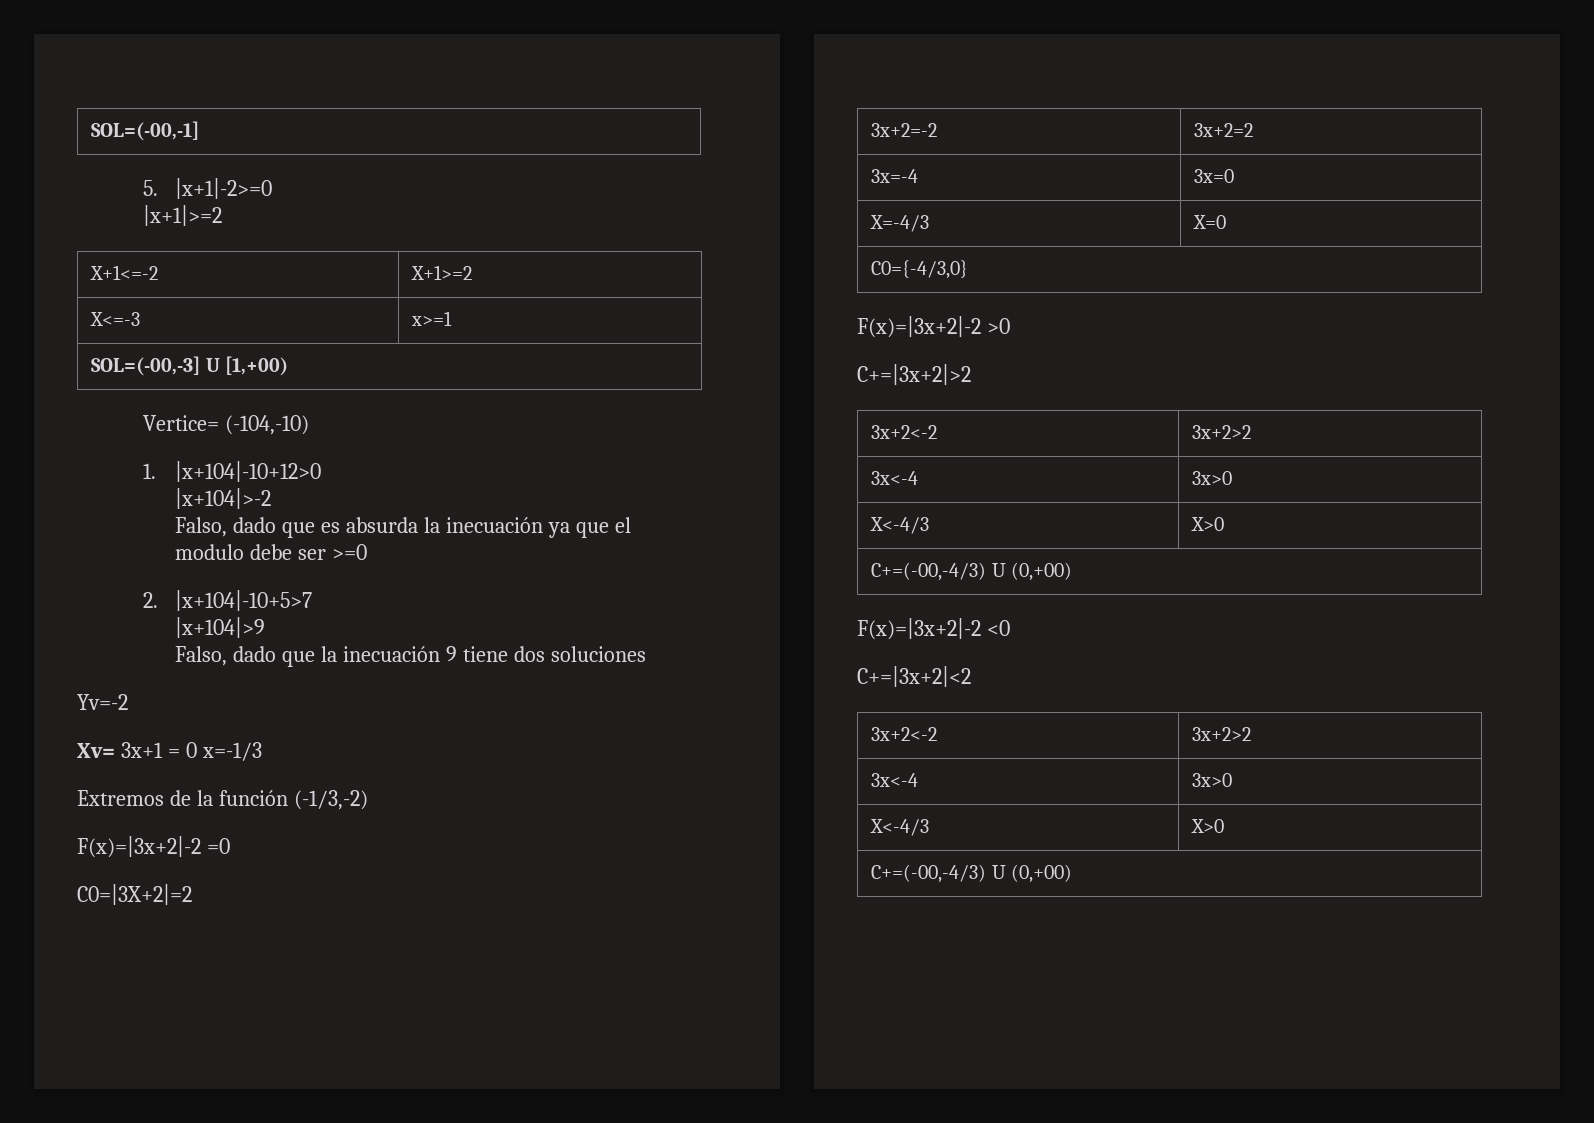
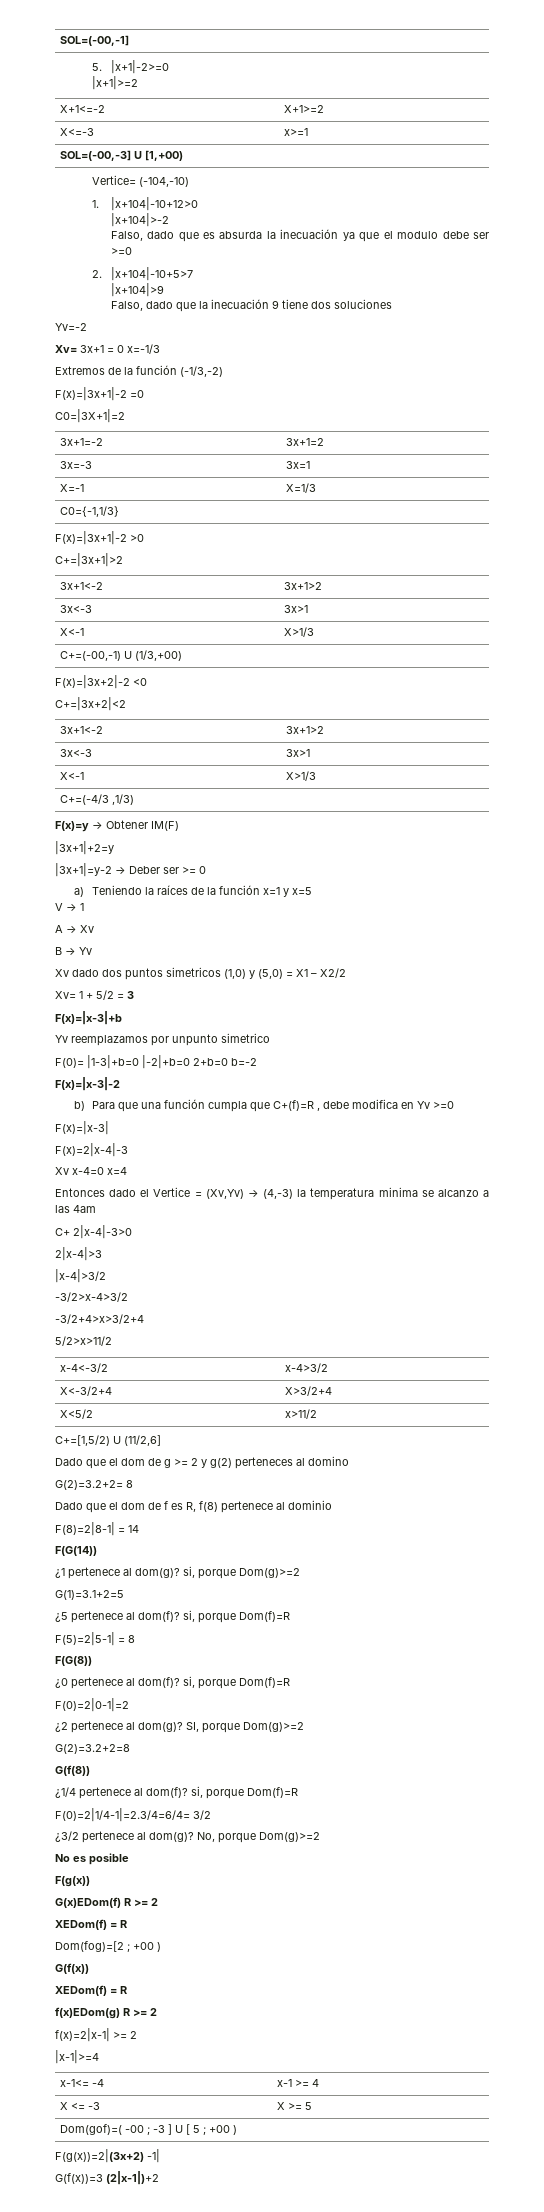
- F(x)=|3x+2|-2 =0
+ F(x)=|3x+1|-2 =0
- C0=|3X+2|=2
- 3x+2=-2 | 3x+2=2
- 3x=-4 | 3x=0
- X=-4/3 | X=0
- C0={-4/3,0}
- F(x)=|3x+2|-2 >0
- C+=|3x+2|>2
- 3x+2<-2 | 3x+2>2
- 3x<-4 | 3x>0
- X<-4/3 | X>0
- C+=(-00,-4/3) U (0,+00)
+ C0=|3X+1|=2
+ 3x+1=-2 | 3x+1=2
+ 3x=-3 | 3x=1
+ X=-1 | X=1/3
+ C0={-1,1/3}
+ F(x)=|3x+1|-2 >0
+ C+=|3x+1|>2
+ 3x+1<-2 | 3x+1>2
+ 3x<-3 | 3x>1
+ X<-1 | X>1/3
+ C+=(-00,-1) U (1/3,+00)
  F(x)=|3x+2|-2 <0
  C+=|3x+2|<2
- 3x+2<-2 | 3x+2>2
- 3x<-4 | 3x>0
- X<-4/3 | X>0
- C+=(-00,-4/3) U (0,+00)
+ 3x+1<-2 | 3x+1>2
+ 3x<-3 | 3x>1
+ X<-1 | X>1/3
+ C+=(-4/3 ,1/3)
+ F(x)=y → Obtener IM(F)
+ |3x+1|+2=y
+ |3x+1|=y-2 → Deber ser >= 0
+ a) Teniendo la raíces de la función x=1 y x=5
+ V → 1
+ A → Xv
+ B → Yv
+ Xv dado dos puntos simetricos (1,0) y (5,0) = X1 – X2/2
+ Xv= 1 + 5/2 = 3
+ F(x)=|x-3|+b
+ Yv reemplazamos por unpunto simetrico
+ F(0)= |1-3|+b=0 |-2|+b=0 2+b=0 b=-2
+ F(x)=|x-3|-2
+ b) Para que una función cumpla que C+(f)=R , debe modifica en Yv >=0
+ F(x)=|x-3|
+ F(x)=2|x-4|-3
+ Xv x-4=0 x=4
+ Entonces dado el Vertice = (Xv,Yv) → (4,-3) la temperatura minima se alcanzo a las 4am
+ C+ 2|x-4|-3>0
+ 2|x-4|>3
+ |x-4|>3/2
+ -3/2>x-4>3/2
+ -3/2+4>x>3/2+4
+ 5/2>x>11/2
+ x-4<-3/2 | x-4>3/2
+ X<-3/2+4 | X>3/2+4
+ X<5/2 | x>11/2
+ C+=[1,5/2) U (11/2,6]
+ Dado que el dom de g >= 2 y g(2) perteneces al domino
+ G(2)=3.2+2= 8
+ Dado que el dom de f es R, f(8) pertenece al dominio
+ F(8)=2|8-1| = 14
+ F(G(14))
+ ¿1 pertenece al dom(g)? si, porque Dom(g)>=2
+ G(1)=3.1+2=5
+ ¿5 pertenece al dom(f)? si, porque Dom(f)=R
+ F(5)=2|5-1| = 8
+ F(G(8))
+ ¿0 pertenece al dom(f)? si, porque Dom(f)=R
+ F(0)=2|0-1|=2
+ ¿2 pertenece al dom(g)? SI, porque Dom(g)>=2
+ G(2)=3.2+2=8
+ G(f(8))
+ ¿1/4 pertenece al dom(f)? si, porque Dom(f)=R
+ F(0)=2|1/4-1|=2.3/4=6/4= 3/2
+ ¿3/2 pertenece al dom(g)? No, porque Dom(g)>=2
+ No es posible
+ F(g(x))
+ G(x)EDom(f) R >= 2
+ XEDom(f) = R
+ Dom(fog)=[2 ; +00 )
+ G(f(x))
+ XEDom(f) = R
+ f(x)EDom(g) R >= 2
+ f(x)=2|x-1| >= 2
+ |x-1|>=4
+ x-1<= -4 | x-1 >= 4
+ X <= -3 | X >= 5
+ Dom(gof)=( -00 ; -3 ] U [ 5 ; +00 )
+ F(g(x))=2|(3x+2) -1|
+ G(f(x))=3 (2|x-1|)+2

